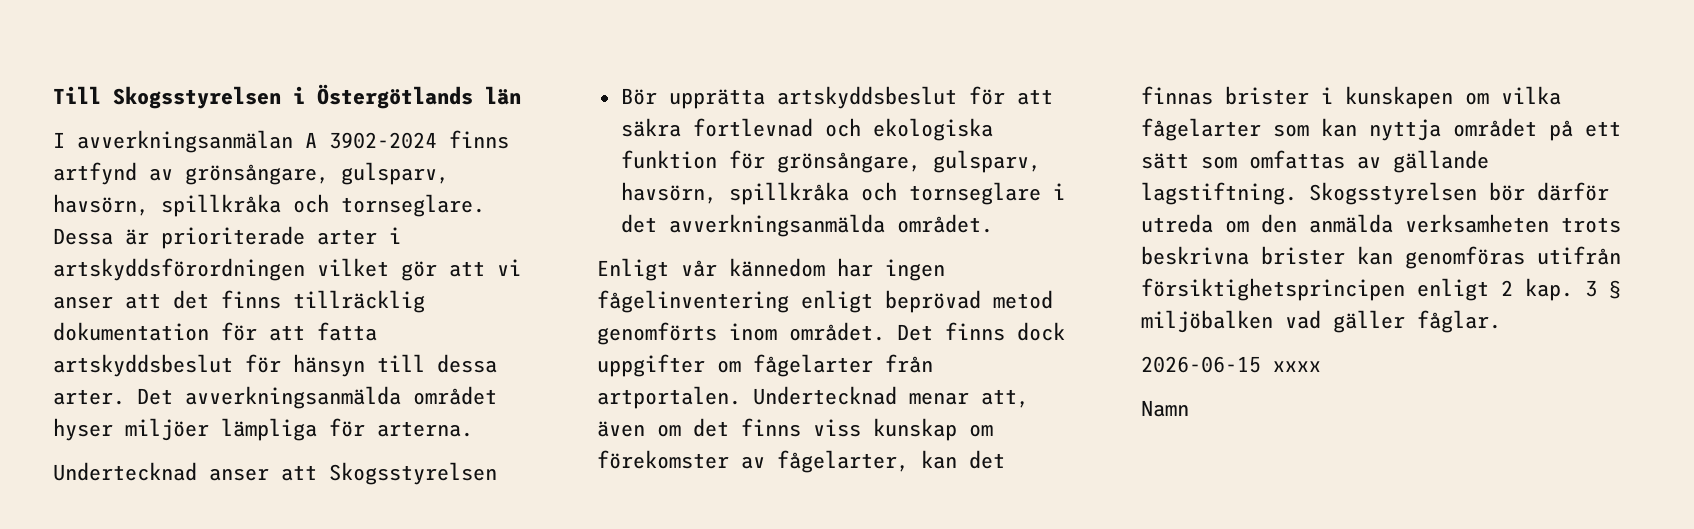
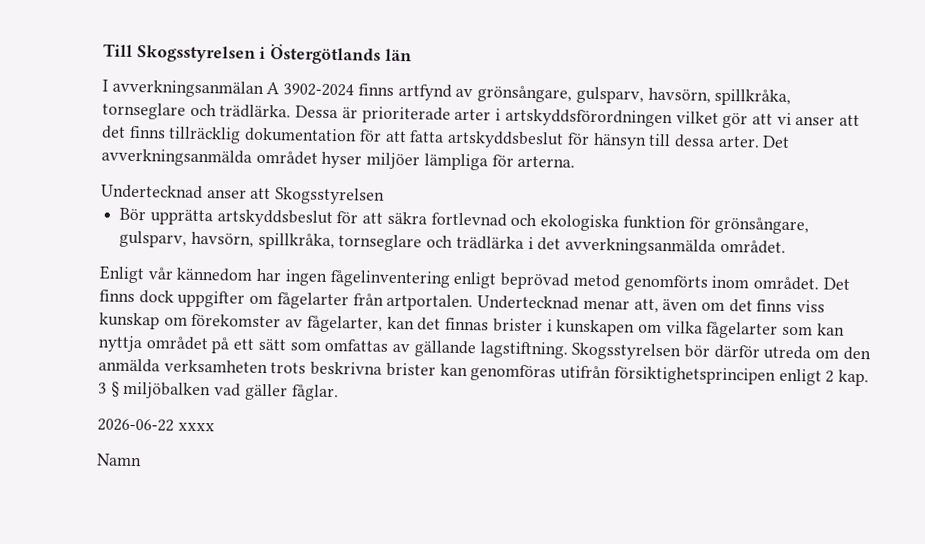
- I avverkningsanmälan A 3902-2024 finns artfynd av grönsångare, gulsparv, havsörn, spillkråka och tornseglare.
+ I avverkningsanmälan A 3902-2024 finns artfynd av grönsångare, gulsparv, havsörn, spillkråka, tornseglare och trädlärka.
- Bör upprätta artskyddsbeslut för att säkra fortlevnad och ekologiska funktion för grönsångare, gulsparv, havsörn, spillkråka och tornseglare i det avverkningsanmälda området.
+ Bör upprätta artskyddsbeslut för att säkra fortlevnad och ekologiska funktion för grönsångare, gulsparv, havsörn, spillkråka, tornseglare och trädlärka i det avverkningsanmälda området.
- 2026-06-15 xxxx
+ 2026-06-22 xxxx

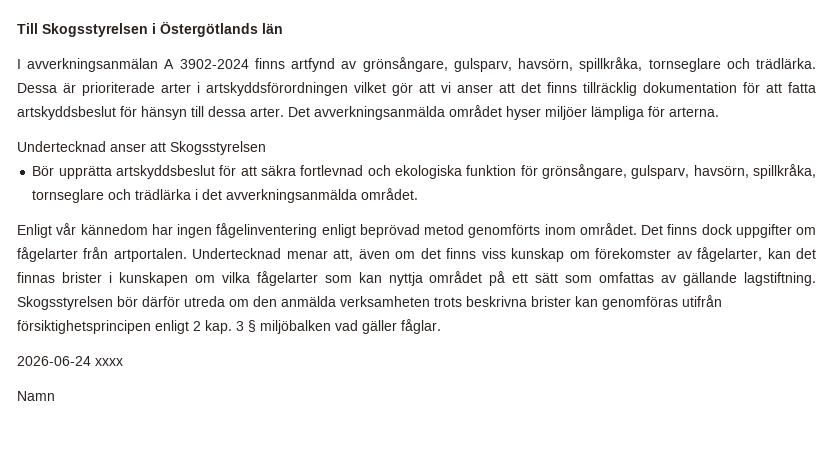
- 2026-06-22 xxxx
+ 2026-06-24 xxxx

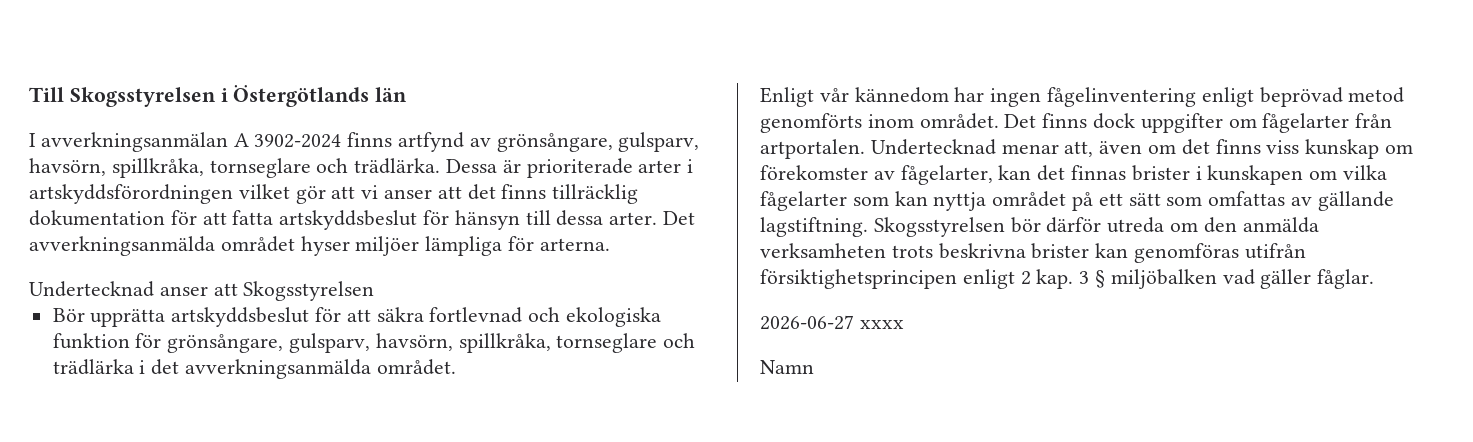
- 2026-06-24 xxxx
+ 2026-06-27 xxxx

